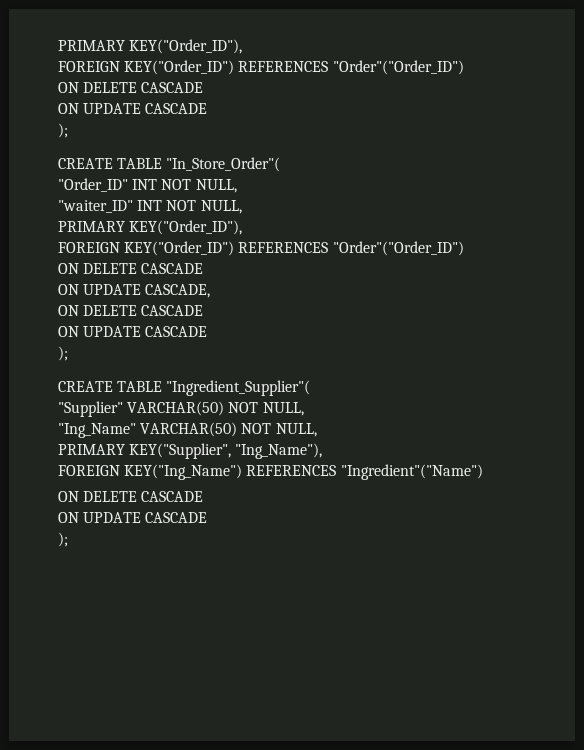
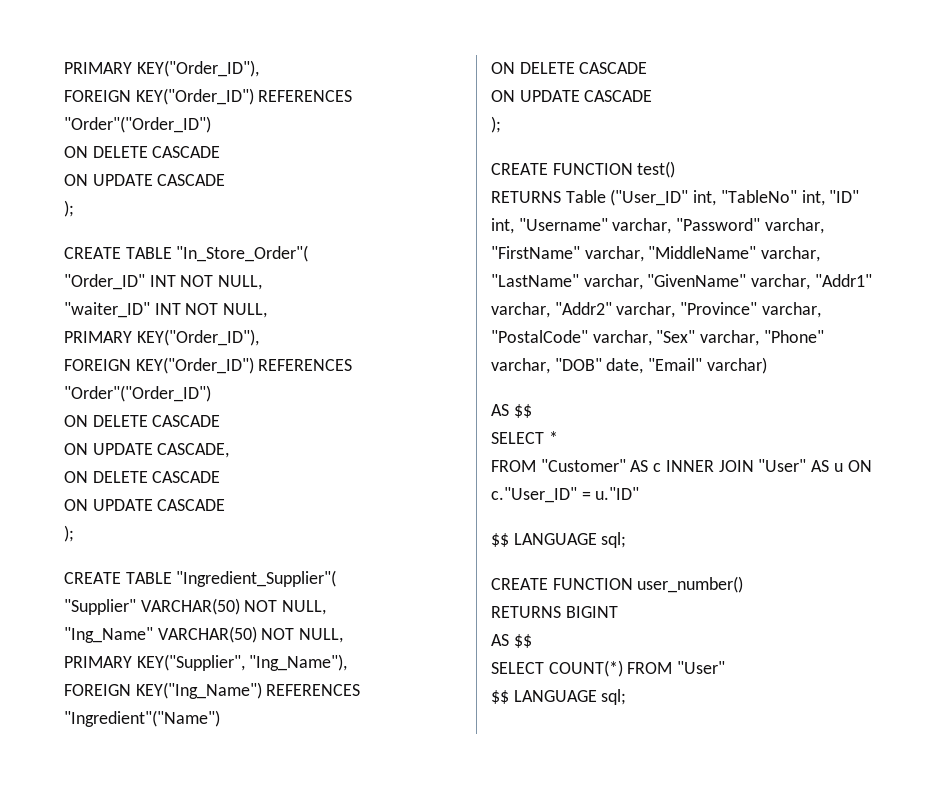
+ CREATE FUNCTION test()
+ RETURNS Table ("User_ID" int, "TableNo" int, "ID" int, "Username" varchar, "Password" varchar, "FirstName" varchar, "MiddleName" varchar, "LastName" varchar, "GivenName" varchar, "Addr1" varchar, "Addr2" varchar, "Province" varchar, "PostalCode" varchar, "Sex" varchar, "Phone" varchar, "DOB" date, "Email" varchar)
+ AS $$
+ SELECT *
+ FROM "Customer" AS c INNER JOIN "User" AS u ON c."User_ID" = u."ID"
+ $$ LANGUAGE sql;
+ CREATE FUNCTION user_number()
+ RETURNS BIGINT
+ AS $$
+ SELECT COUNT(*) FROM "User"
+ $$ LANGUAGE sql;

